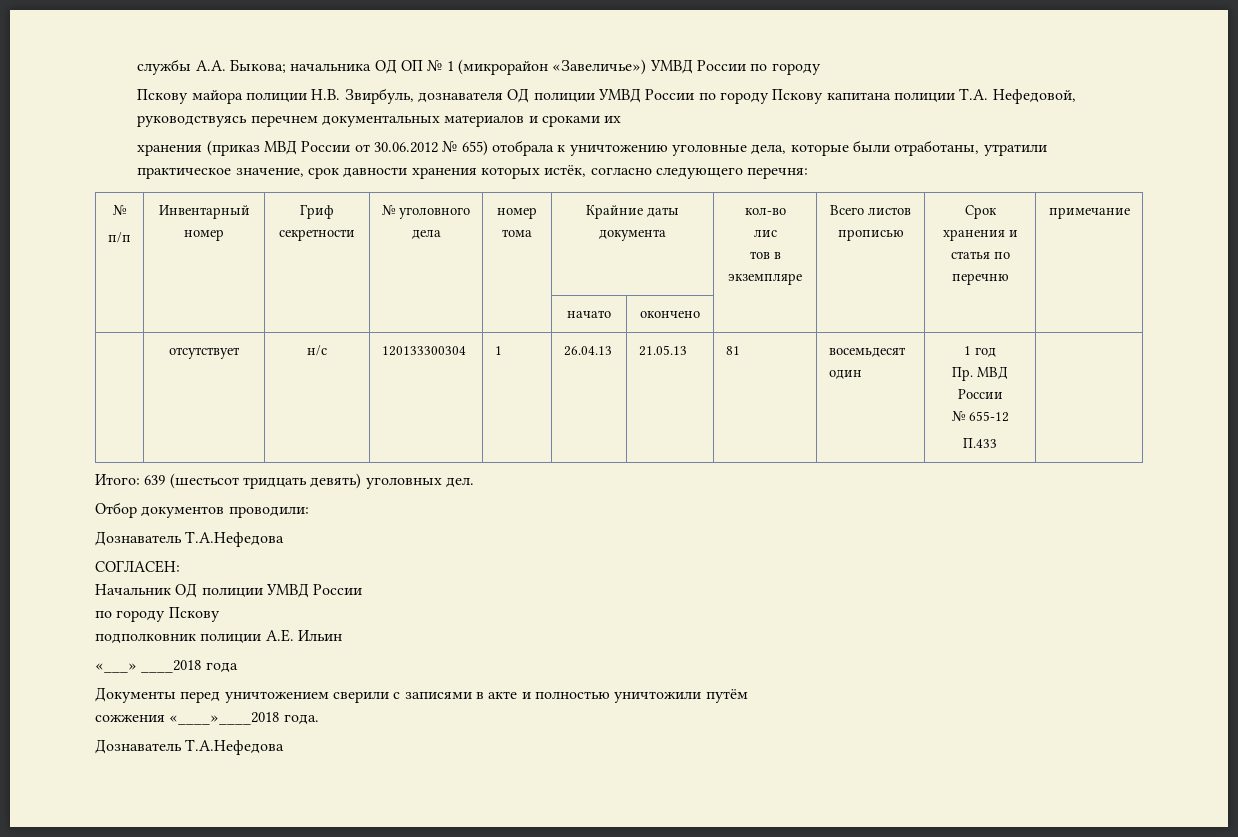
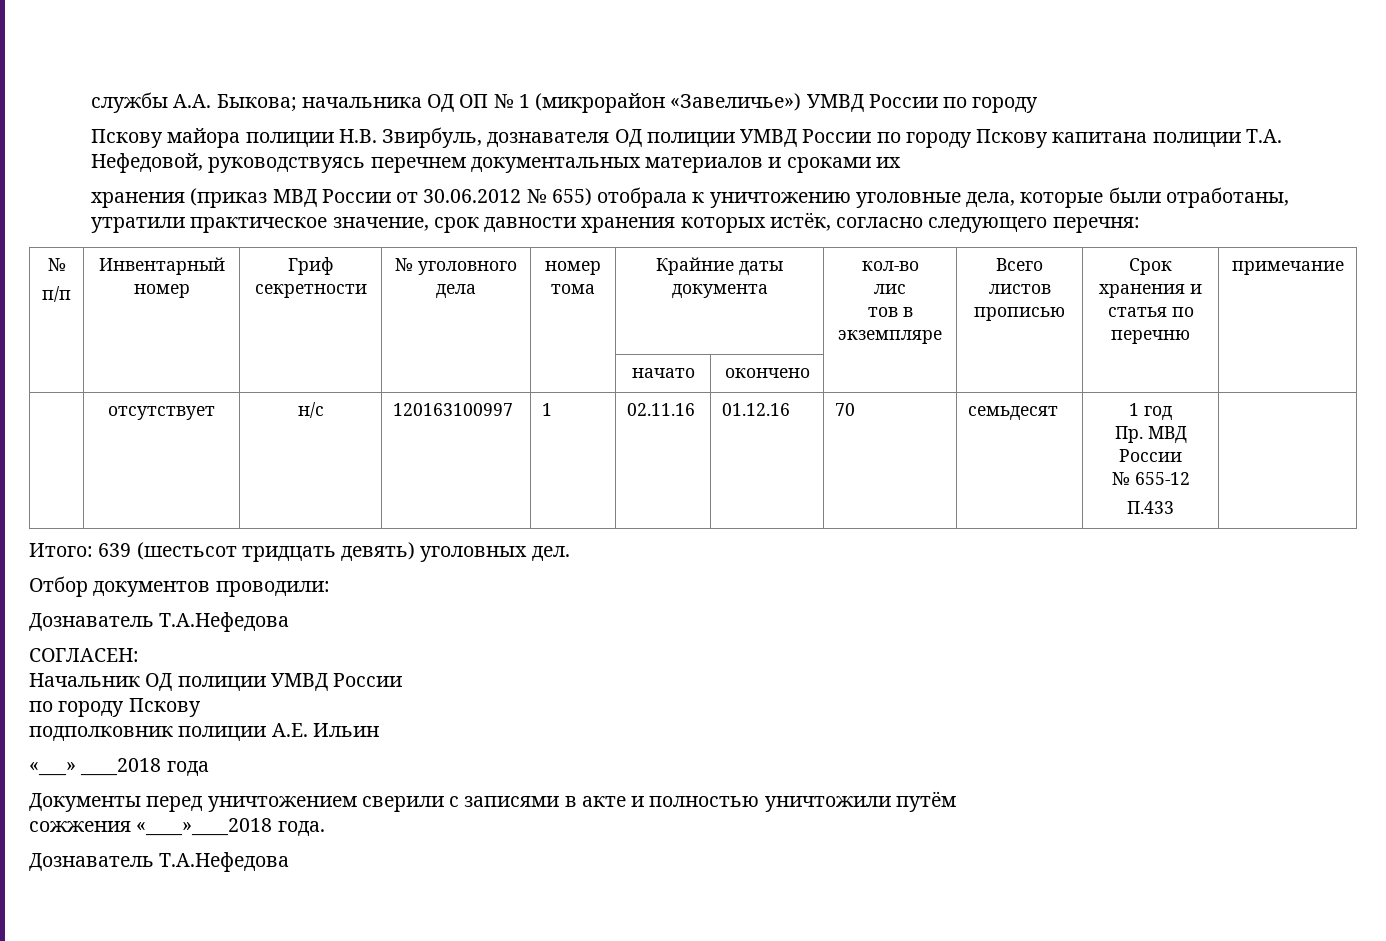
- | отсутствует | н/с | 120133300304 | 1 | 26.04.13 | 21.05.13 | 81 | восемьдесят один | 1 год
+ | отсутствует | н/с | 120163100997 | 1 | 02.11.16 | 01.12.16 | 70 | семьдесят | 1 год

